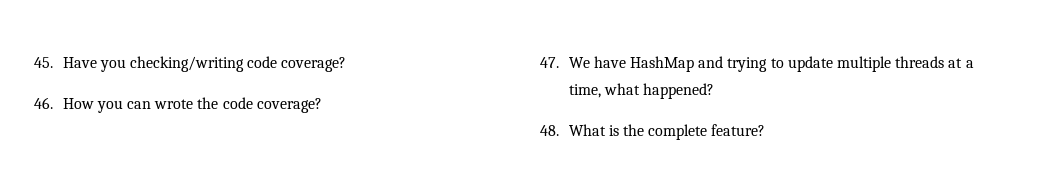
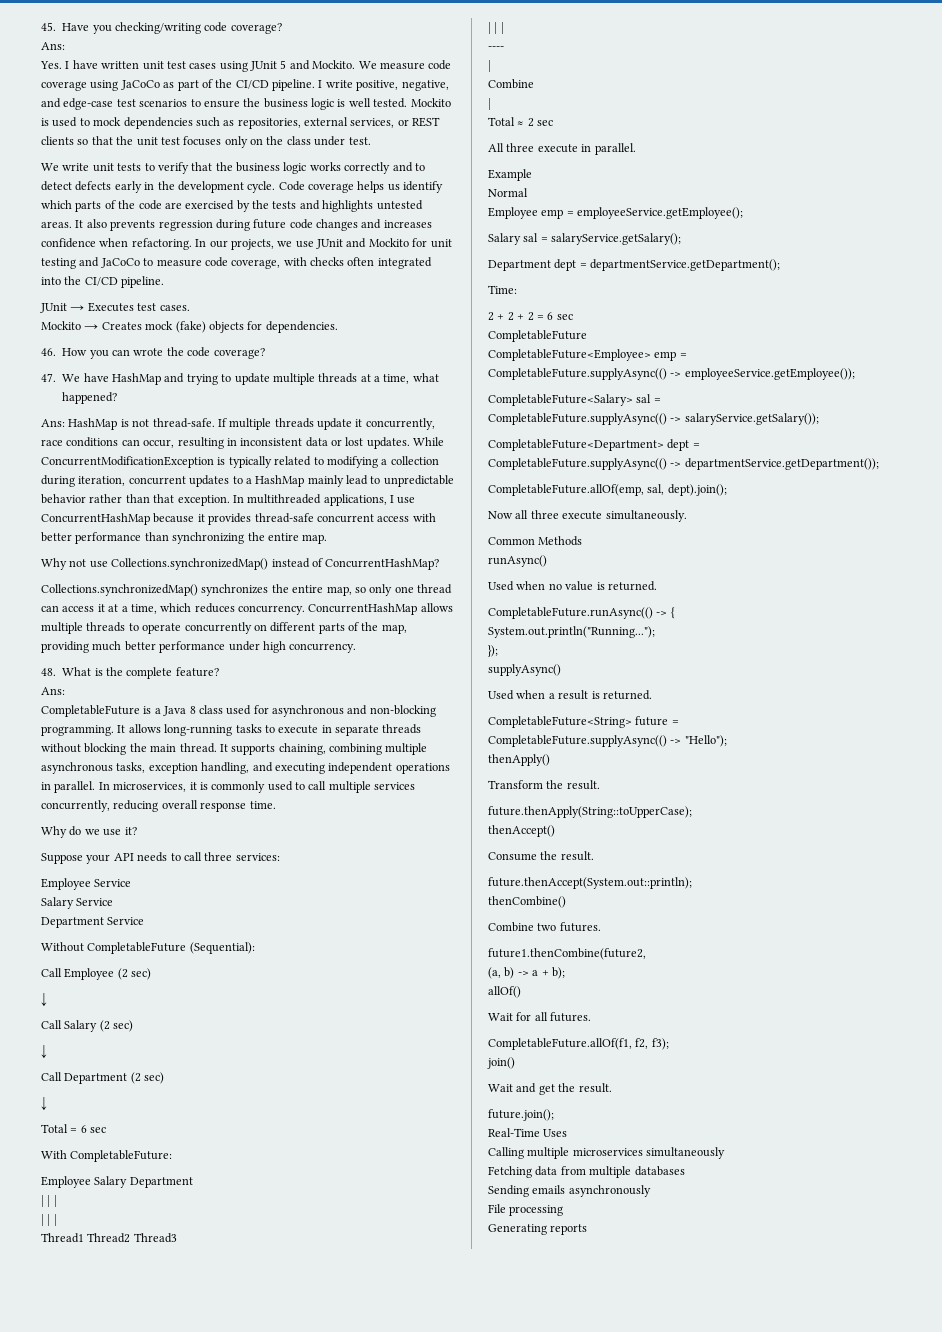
  45. Have you checking/writing code coverage?
+ Ans:
+ Yes. I have written unit test cases using JUnit 5 and Mockito. We measure code coverage using JaCoCo as part of the CI/CD pipeline. I write positive, negative, and edge-case test scenarios to ensure the business logic is well tested. Mockito is used to mock dependencies such as repositories, external services, or REST clients so that the unit test focuses only on the class under test.
+ We write unit tests to verify that the business logic works correctly and to detect defects early in the development cycle. Code coverage helps us identify which parts of the code are exercised by the tests and highlights untested areas. It also prevents regression during future code changes and increases confidence when refactoring. In our projects, we use JUnit and Mockito for unit testing and JaCoCo to measure code coverage, with checks often integrated into the CI/CD pipeline.
+ JUnit → Executes test cases.
+ Mockito → Creates mock (fake) objects for dependencies.
+ Ans: HashMap is not thread-safe. If multiple threads update it concurrently, race conditions can occur, resulting in inconsistent data or lost updates. While ConcurrentModificationException is typically related to modifying a collection during iteration, concurrent updates to a HashMap mainly lead to unpredictable behavior rather than that exception. In multithreaded applications, I use ConcurrentHashMap because it provides thread-safe concurrent access with better performance than synchronizing the entire map.
+ Why not use Collections.synchronizedMap() instead of ConcurrentHashMap?
+ Collections.synchronizedMap() synchronizes the entire map, so only one thread can access it at a time, which reduces concurrency. ConcurrentHashMap allows multiple threads to operate concurrently on different parts of the map, providing much better performance under high concurrency.
  48. What is the complete feature?
+ Ans:
+ CompletableFuture is a Java 8 class used for asynchronous and non-blocking programming. It allows long-running tasks to execute in separate threads without blocking the main thread. It supports chaining, combining multiple asynchronous tasks, exception handling, and executing independent operations in parallel. In microservices, it is commonly used to call multiple services concurrently, reducing overall response time.
+ Why do we use it?
+ Suppose your API needs to call three services:
+ Employee Service
+ Salary Service
+ Department Service
+ Without CompletableFuture (Sequential):
+ Call Employee (2 sec)
+ ↓
+ Call Salary (2 sec)
+ ↓
+ Call Department (2 sec)
+ ↓
+ Total = 6 sec
+ With CompletableFuture:
+ Employee Salary Department
+ | | |
+ | | |
+ Thread1 Thread2 Thread3
+ | | |
+ ----
+ |
+ Combine
+ |
+ Total ≈ 2 sec
+ All three execute in parallel.
+ Example
+ Normal
+ Employee emp = employeeService.getEmployee();
+ Salary sal = salaryService.getSalary();
+ Department dept = departmentService.getDepartment();
+ Time:
+ 2 + 2 + 2 = 6 sec
+ CompletableFuture
+ CompletableFuture<Employee> emp =
+ CompletableFuture.supplyAsync(() -> employeeService.getEmployee());
+ CompletableFuture<Salary> sal =
+ CompletableFuture.supplyAsync(() -> salaryService.getSalary());
+ CompletableFuture<Department> dept =
+ CompletableFuture.supplyAsync(() -> departmentService.getDepartment());
+ CompletableFuture.allOf(emp, sal, dept).join();
+ Now all three execute simultaneously.
+ Common Methods
+ runAsync()
+ Used when no value is returned.
+ CompletableFuture.runAsync(() -> {
+ System.out.println("Running...");
+ });
+ supplyAsync()
+ Used when a result is returned.
+ CompletableFuture<String> future =
+ CompletableFuture.supplyAsync(() -> "Hello");
+ thenApply()
+ Transform the result.
+ future.thenApply(String::toUpperCase);
+ thenAccept()
+ Consume the result.
+ future.thenAccept(System.out::println);
+ thenCombine()
+ Combine two futures.
+ future1.thenCombine(future2,
+ (a, b) -> a + b);
+ allOf()
+ Wait for all futures.
+ CompletableFuture.allOf(f1, f2, f3);
+ join()
+ Wait and get the result.
+ future.join();
+ Real-Time Uses
+ Calling multiple microservices simultaneously
+ Fetching data from multiple databases
+ Sending emails asynchronously
+ File processing
+ Generating reports

